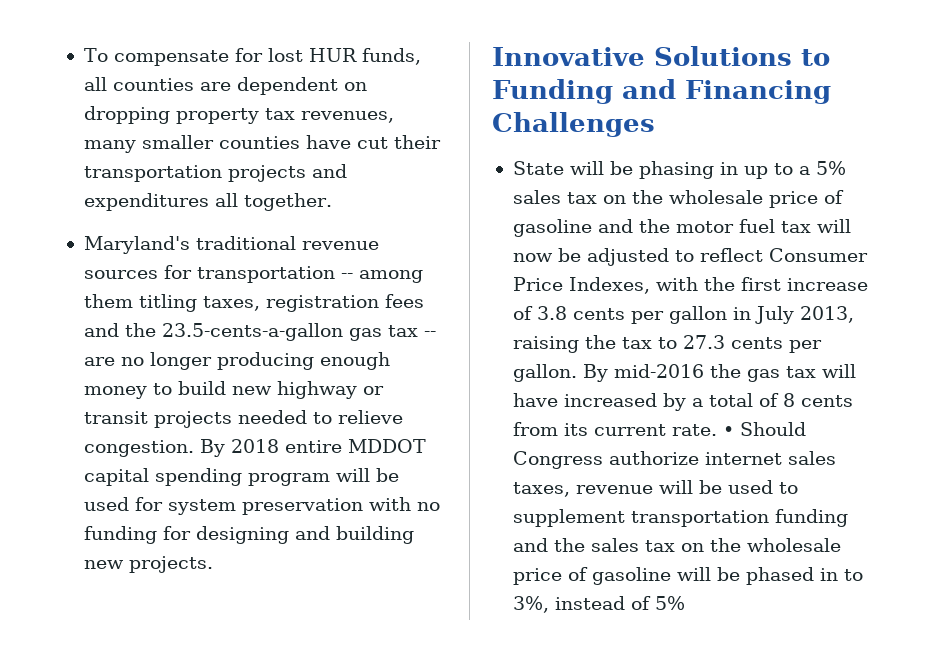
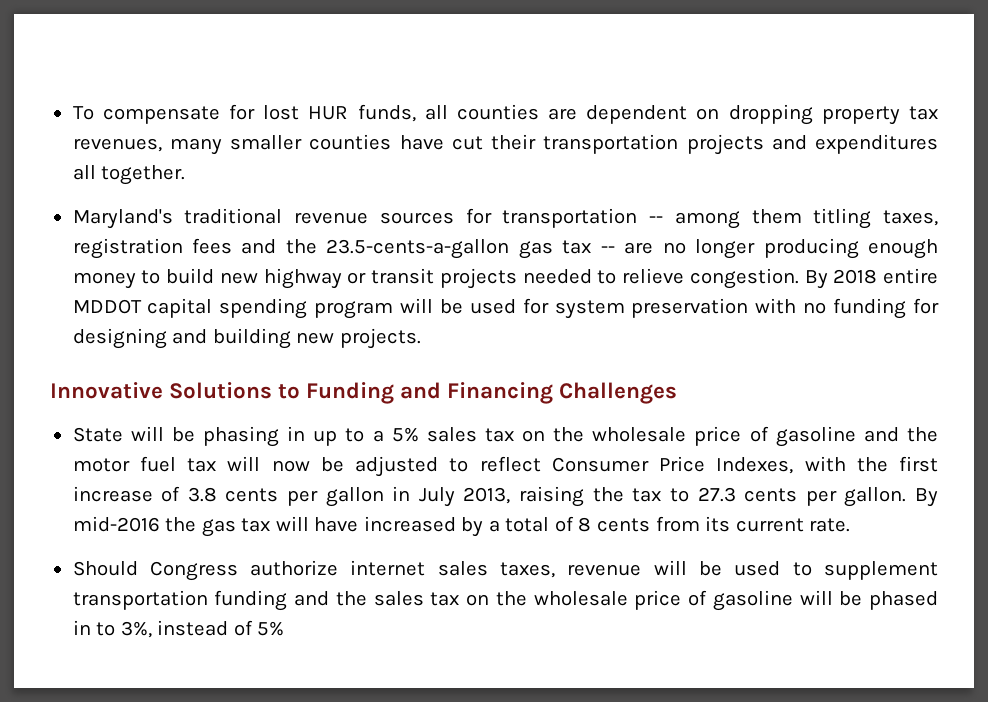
- By mid-2016 the gas tax will have increased by a total of 8 cents from its current rate. • Should Congress authorize internet sales taxes, revenue will be used to supplement transportation funding and the sales tax on the wholesale price of gasoline will be phased in to 3%, instead of 5%
+ By mid-2016 the gas tax will have increased by a total of 8 cents from its current rate.
+ Should Congress authorize internet sales taxes, revenue will be used to supplement transportation funding and the sales tax on the wholesale price of gasoline will be phased in to 3%, instead of 5%

